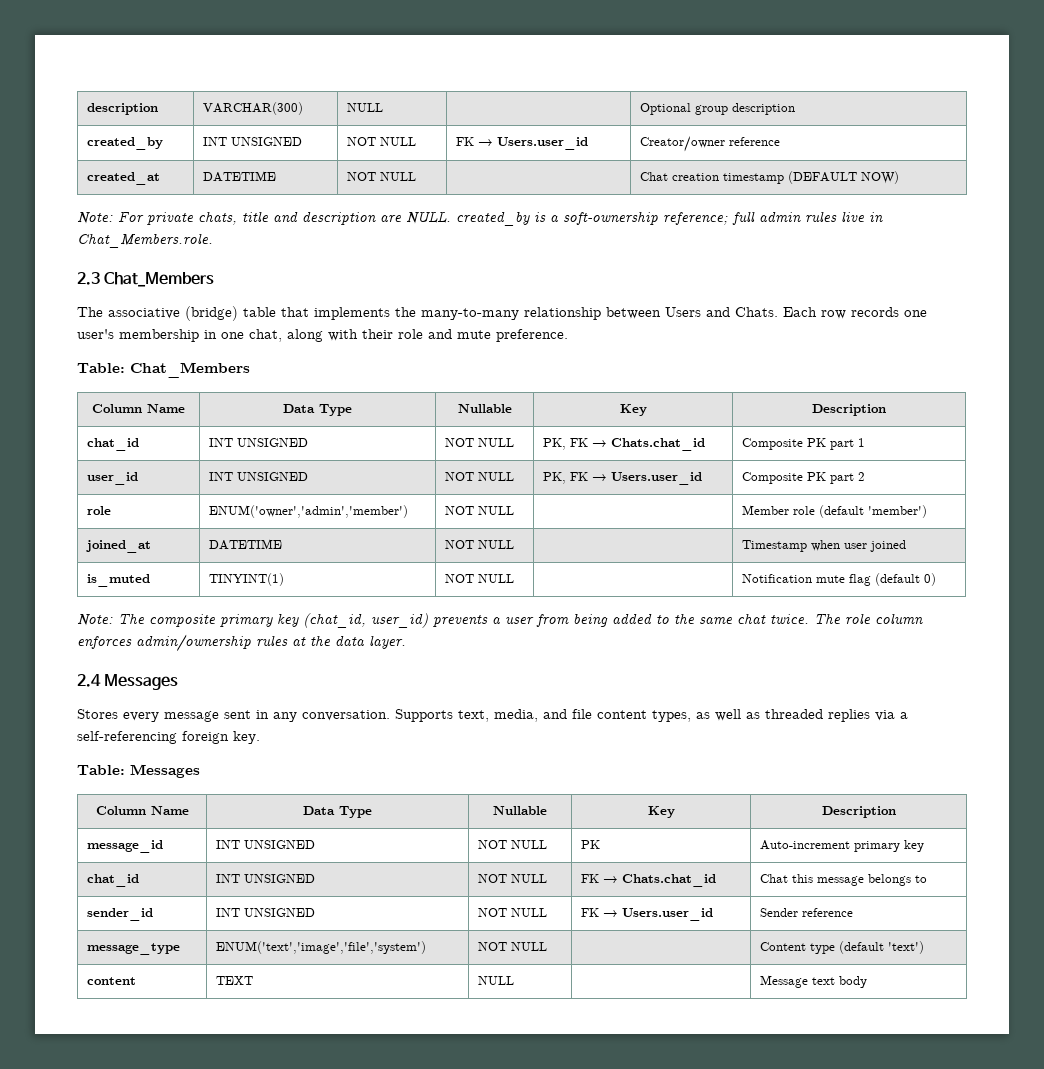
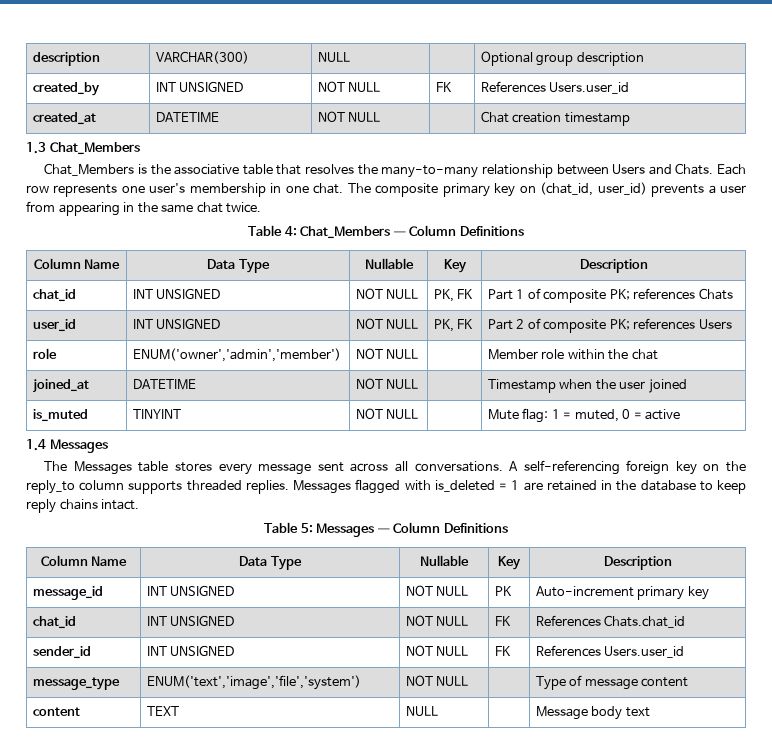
- created_by | INT UNSIGNED | NOT NULL | FK → Users.user_id | Creator/owner reference
+ created_by | INT UNSIGNED | NOT NULL | FK | References Users.user_id
- created_at | DATETIME | NOT NULL | | Chat creation timestamp (DEFAULT NOW)
- Note: For private chats, title and description are NULL. created_by is a soft-ownership reference; full admin rules live in Chat_Members.role.
- 2.3 Chat_Members
- The associative (bridge) table that implements the many-to-many relationship between Users and Chats.
+ created_at | DATETIME | NOT NULL | | Chat creation timestamp
+ 1.3 Chat_Members
+ Chat_Members is the associative table that resolves the many-to-many relationship between Users and Chats.
- Each row records one user's membership in one chat, along with their role and mute preference.
- Table: Chat_Members
+ Each row represents one user's membership in one chat. The composite primary key on (chat_id, user_id) prevents a user from appearing in the same chat twice.
+ Table 4: Chat_Members — Column Definitions
- chat_id | INT UNSIGNED | NOT NULL | PK, FK → Chats.chat_id | Composite PK part 1
+ chat_id | INT UNSIGNED | NOT NULL | PK, FK | Part 1 of composite PK; references Chats
- user_id | INT UNSIGNED | NOT NULL | PK, FK → Users.user_id | Composite PK part 2
+ user_id | INT UNSIGNED | NOT NULL | PK, FK | Part 2 of composite PK; references Users
- role | ENUM('owner','admin','member') | NOT NULL | | Member role (default 'member')
+ role | ENUM('owner','admin','member') | NOT NULL | | Member role within the chat
- joined_at | DATETIME | NOT NULL | | Timestamp when user joined
+ joined_at | DATETIME | NOT NULL | | Timestamp when the user joined
- is_muted | TINYINT(1) | NOT NULL | | Notification mute flag (default 0)
- Note: The composite primary key (chat_id, user_id) prevents a user from being added to the same chat twice. The role column enforces admin/ownership rules at the data layer.
- 2.4 Messages
- Stores every message sent in any conversation. Supports text, media, and file content types, as well as threaded replies via a self-referencing foreign key.
- Table: Messages
+ is_muted | TINYINT | NOT NULL | | Mute flag: 1 = muted, 0 = active
+ 1.4 Messages
+ The Messages table stores every message sent across all conversations. A self-referencing foreign key on the reply_to column supports threaded replies. Messages flagged with is_deleted = 1 are retained in the database to keep reply chains intact.
+ Table 5: Messages — Column Definitions
- chat_id | INT UNSIGNED | NOT NULL | FK → Chats.chat_id | Chat this message belongs to
+ chat_id | INT UNSIGNED | NOT NULL | FK | References Chats.chat_id
- sender_id | INT UNSIGNED | NOT NULL | FK → Users.user_id | Sender reference
+ sender_id | INT UNSIGNED | NOT NULL | FK | References Users.user_id
- message_type | ENUM('text','image','file','system') | NOT NULL | | Content type (default 'text')
+ message_type | ENUM('text','image','file','system') | NOT NULL | | Type of message content
- content | TEXT | NULL | | Message text body
+ content | TEXT | NULL | | Message body text

